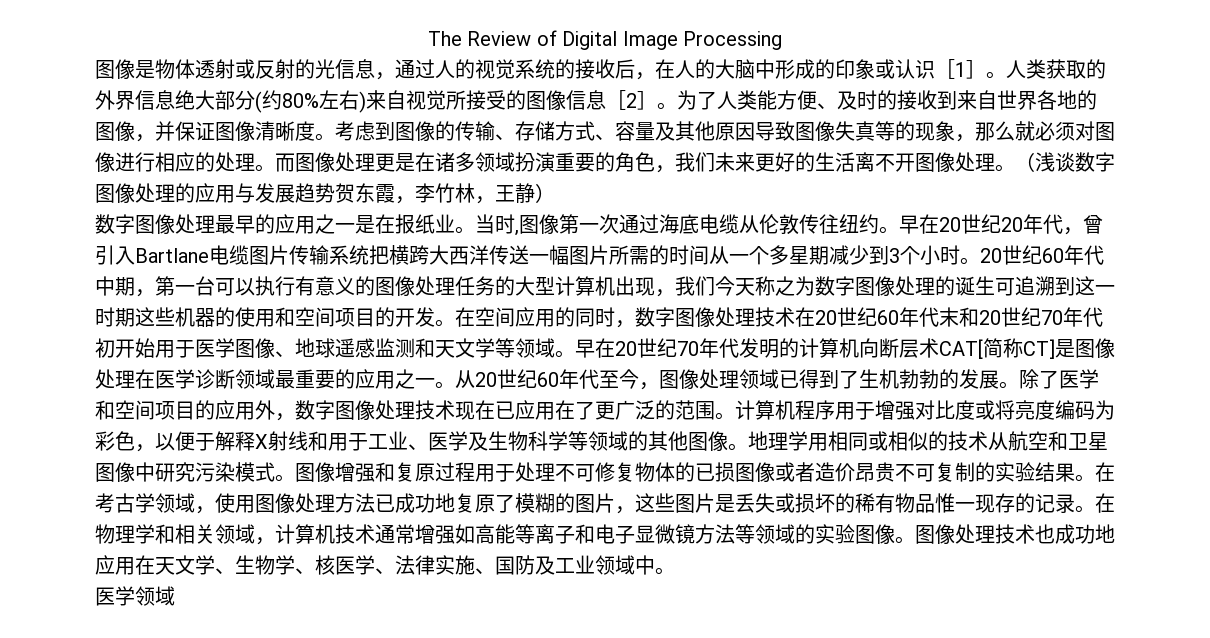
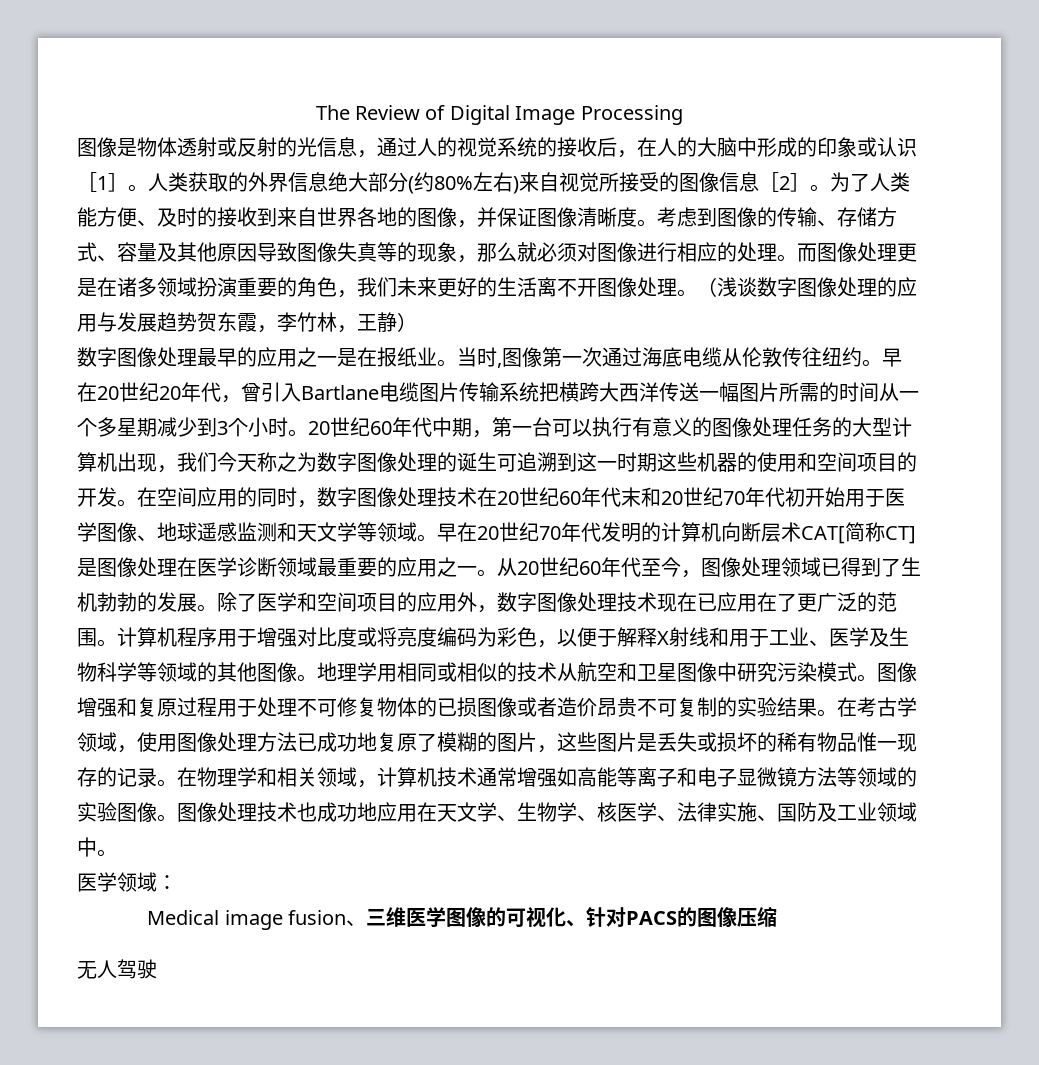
- 医学领域
+ 医学领域：
+ Medical image fusion、三维医学图像的可视化、针对PACS的图像压缩
+ 无人驾驶

